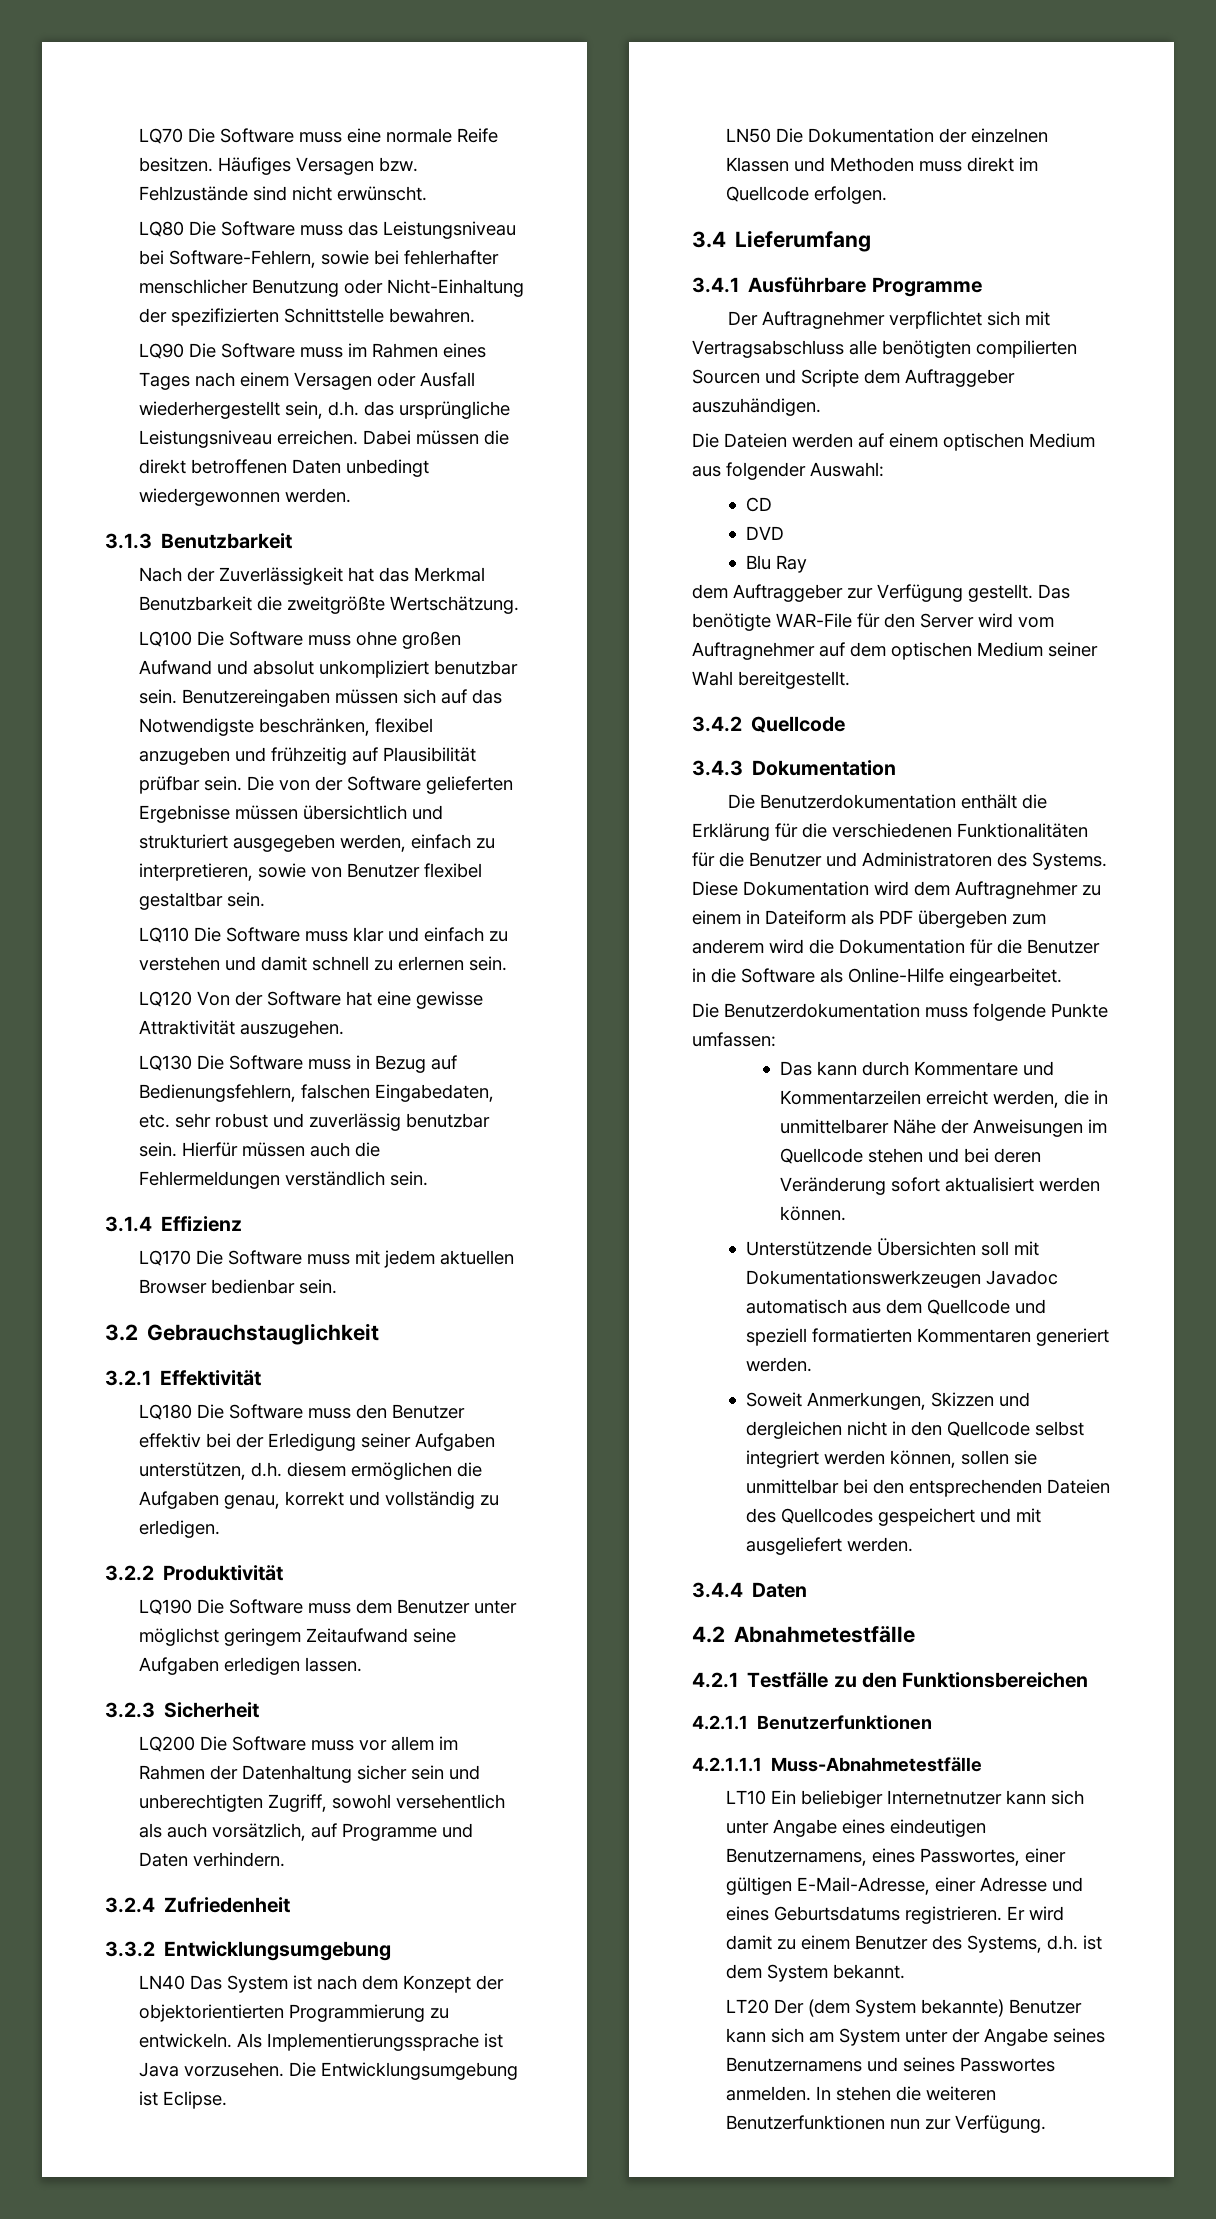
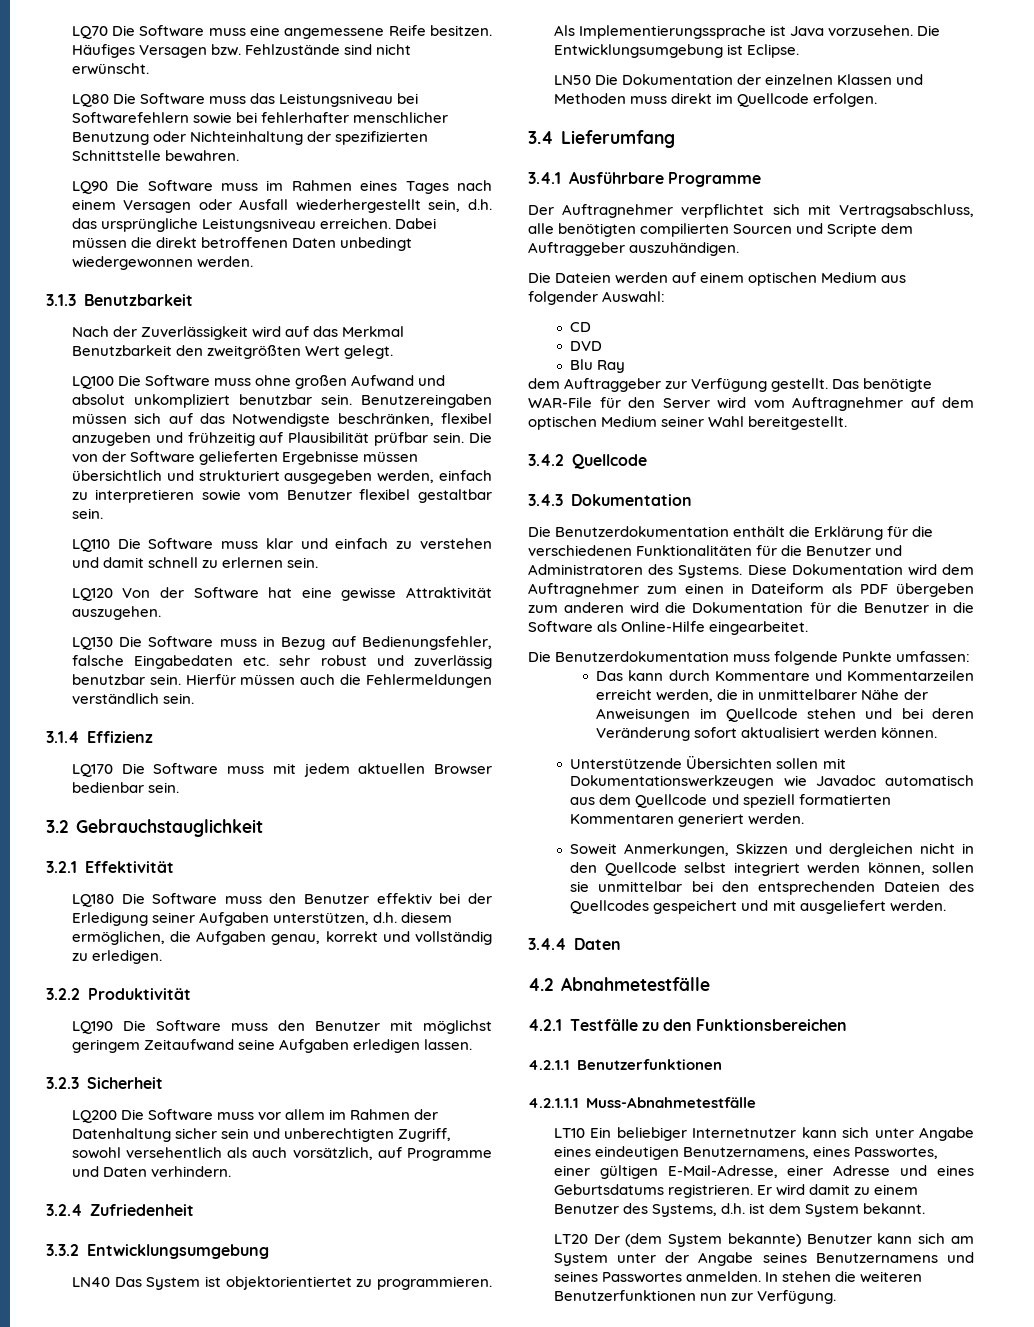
- LQ70 Die Software muss eine normale Reife besitzen.
+ LQ70 Die Software muss eine angemessene Reife besitzen.
- LQ80 Die Software muss das Leistungsniveau bei Software-Fehlern, sowie bei fehlerhafter menschlicher Benutzung oder Nicht-Einhaltung der spezifizierten Schnittstelle bewahren.
+ LQ80 Die Software muss das Leistungsniveau bei Softwarefehlern sowie bei fehlerhafter menschlicher Benutzung oder Nichteinhaltung der spezifizierten Schnittstelle bewahren.
- Nach der Zuverlässigkeit hat das Merkmal Benutzbarkeit die zweitgrößte Wertschätzung.
+ Nach der Zuverlässigkeit wird auf das Merkmal Benutzbarkeit den zweitgrößten Wert gelegt.
- Die von der Software gelieferten Ergebnisse müssen übersichtlich und strukturiert ausgegeben werden, einfach zu interpretieren, sowie von Benutzer flexibel gestaltbar sein.
+ Die von der Software gelieferten Ergebnisse müssen übersichtlich und strukturiert ausgegeben werden, einfach zu interpretieren sowie vom Benutzer flexibel gestaltbar sein.
- LQ130 Die Software muss in Bezug auf Bedienungsfehlern, falschen Eingabedaten, etc. sehr robust und zuverlässig benutzbar sein.
+ LQ130 Die Software muss in Bezug auf Bedienungsfehler, falsche Eingabedaten etc. sehr robust und zuverlässig benutzbar sein.
- LQ180 Die Software muss den Benutzer effektiv bei der Erledigung seiner Aufgaben unterstützen, d.h. diesem ermöglichen die Aufgaben genau, korrekt und vollständig zu erledigen.
+ LQ180 Die Software muss den Benutzer effektiv bei der Erledigung seiner Aufgaben unterstützen, d.h. diesem ermöglichen, die Aufgaben genau, korrekt und vollständig zu erledigen.
- LQ190 Die Software muss dem Benutzer unter möglichst geringem Zeitaufwand seine Aufgaben erledigen lassen.
+ LQ190 Die Software muss den Benutzer mit möglichst geringem Zeitaufwand seine Aufgaben erledigen lassen.
- LN40 Das System ist nach dem Konzept der objektorientierten Programmierung zu entwickeln.
+ LN40 Das System ist objektorientiertet zu programmieren.
- Der Auftragnehmer verpflichtet sich mit Vertragsabschluss alle benötigten compilierten Sourcen und Scripte dem Auftraggeber auszuhändigen.
+ Der Auftragnehmer verpflichtet sich mit Vertragsabschluss, alle benötigten compilierten Sourcen und Scripte dem Auftraggeber auszuhändigen.
- Diese Dokumentation wird dem Auftragnehmer zu einem in Dateiform als PDF übergeben zum anderem wird die Dokumentation für die Benutzer in die Software als Online-Hilfe eingearbeitet.
+ Diese Dokumentation wird dem Auftragnehmer zum einen in Dateiform als PDF übergeben zum anderen wird die Dokumentation für die Benutzer in die Software als Online-Hilfe eingearbeitet.
- Unterstützende Übersichten soll mit Dokumentationswerkzeugen Javadoc automatisch aus dem Quellcode und speziell formatierten Kommentaren generiert werden.
+ Unterstützende Übersichten sollen mit Dokumentationswerkzeugen wie Javadoc automatisch aus dem Quellcode und speziell formatierten Kommentaren generiert werden.

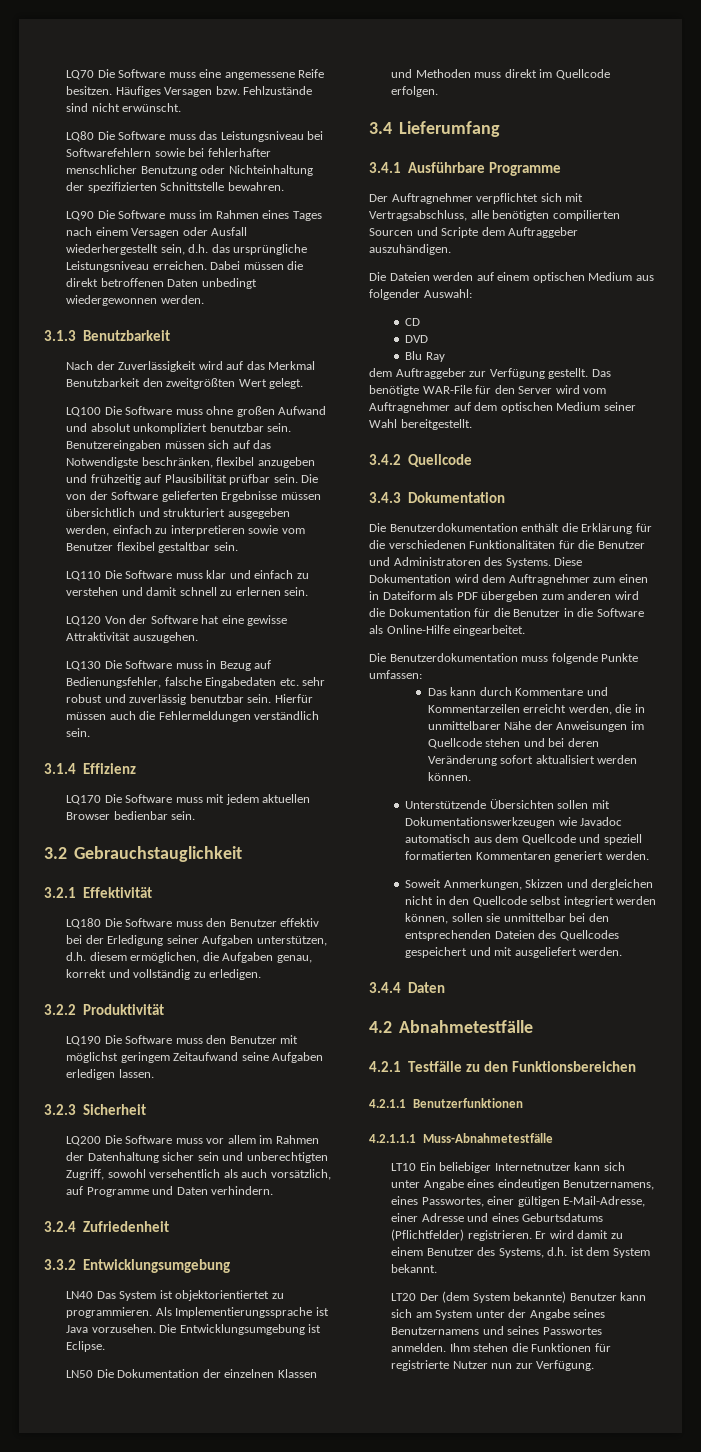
- LT10 Ein beliebiger Internetnutzer kann sich unter Angabe eines eindeutigen Benutzernamens, eines Passwortes, einer gültigen E-Mail-Adresse, einer Adresse und eines Geburtsdatums registrieren.
+ LT10 Ein beliebiger Internetnutzer kann sich unter Angabe eines eindeutigen Benutzernamens, eines Passwortes, einer gültigen E-Mail-Adresse, einer Adresse und eines Geburtsdatums (Pflichtfelder) registrieren.
- In stehen die weiteren Benutzerfunktionen nun zur Verfügung.
+ Ihm stehen die Funktionen für registrierte Nutzer nun zur Verfügung.

